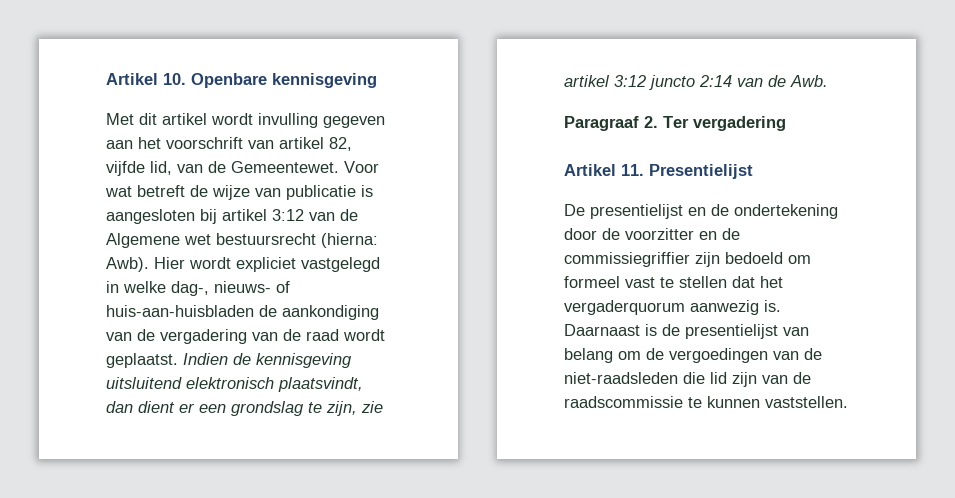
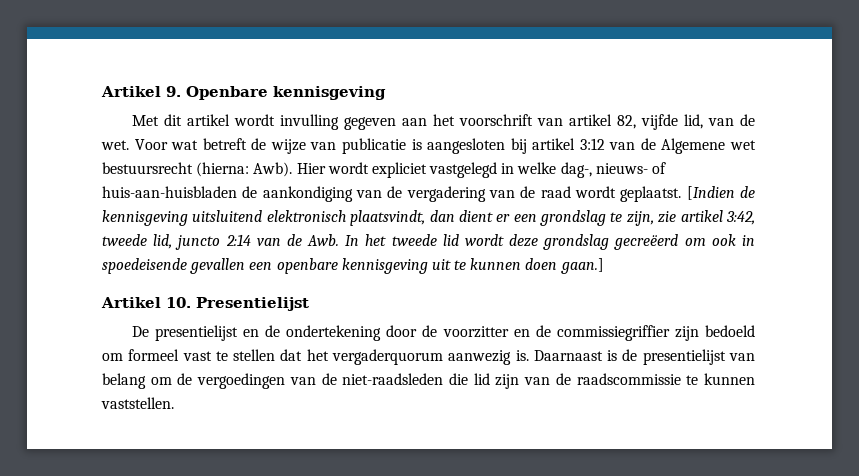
- Artikel 10. Openbare kennisgeving
+ Artikel 9. Openbare kennisgeving
- Met dit artikel wordt invulling gegeven aan het voorschrift van artikel 82, vijfde lid, van de Gemeentewet.
+ Met dit artikel wordt invulling gegeven aan het voorschrift van artikel 82, vijfde lid, van de wet.
- Indien de kennisgeving uitsluitend elektronisch plaatsvindt, dan dient er een grondslag te zijn, zie artikel 3:12 juncto 2:14 van de Awb.
- Paragraaf 2. Ter vergadering
- Artikel 11. Presentielijst
+ [Indien de kennisgeving uitsluitend elektronisch plaatsvindt, dan dient er een grondslag te zijn, zie artikel 3:42, tweede lid, juncto 2:14 van de Awb. In het tweede lid wordt deze grondslag gecreëerd om ook in spoedeisende gevallen een openbare kennisgeving uit te kunnen doen gaan.]
+ Artikel 10. Presentielijst

